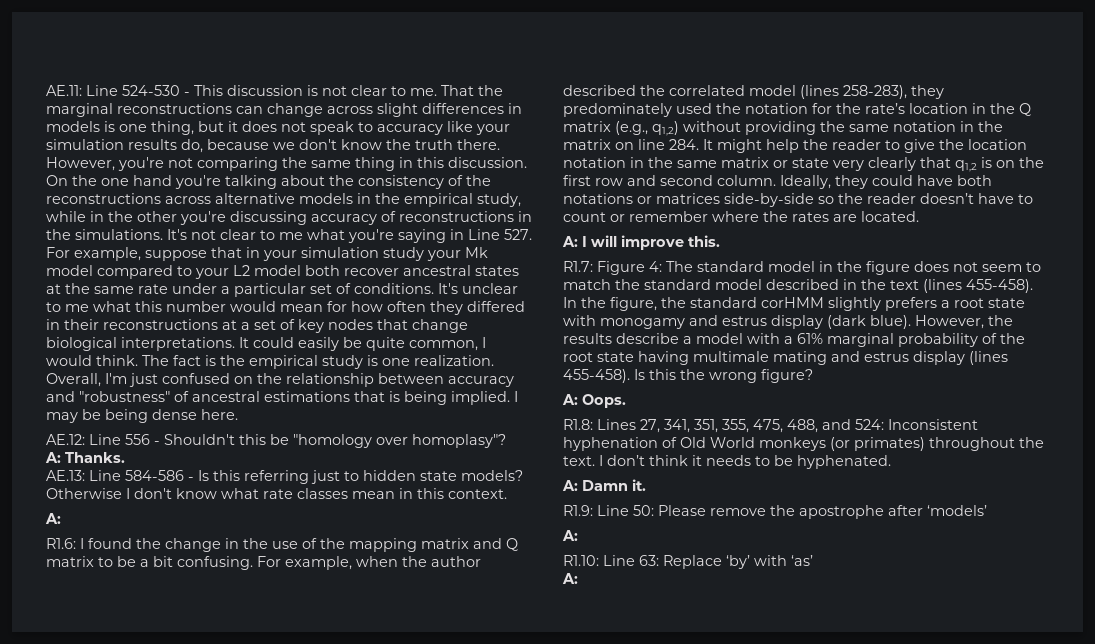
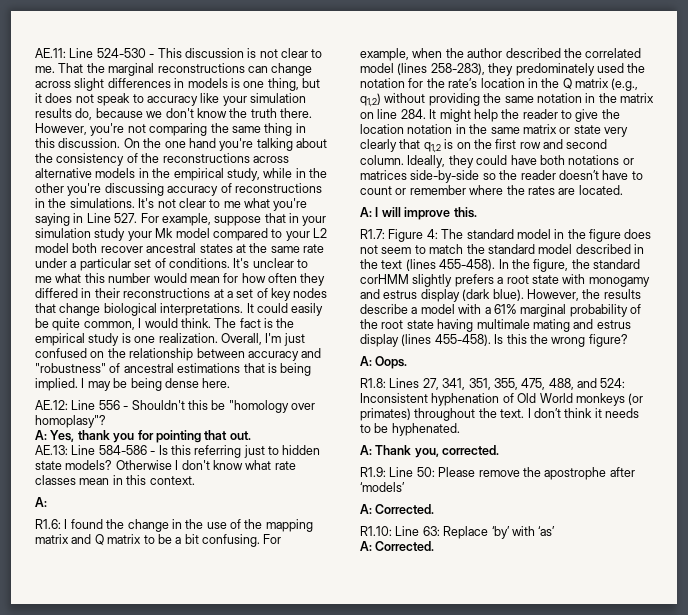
- A: Thanks.
+ A: Yes, thank you for pointing that out.
- A: Damn it.
+ A: Thank you, corrected.
  R1.9: Line 50: Please remove the apostrophe after ‘models’
- A:
+ A: Corrected.
  R1.10: Line 63: Replace ‘by’ with ‘as’
- A:
+ A: Corrected.

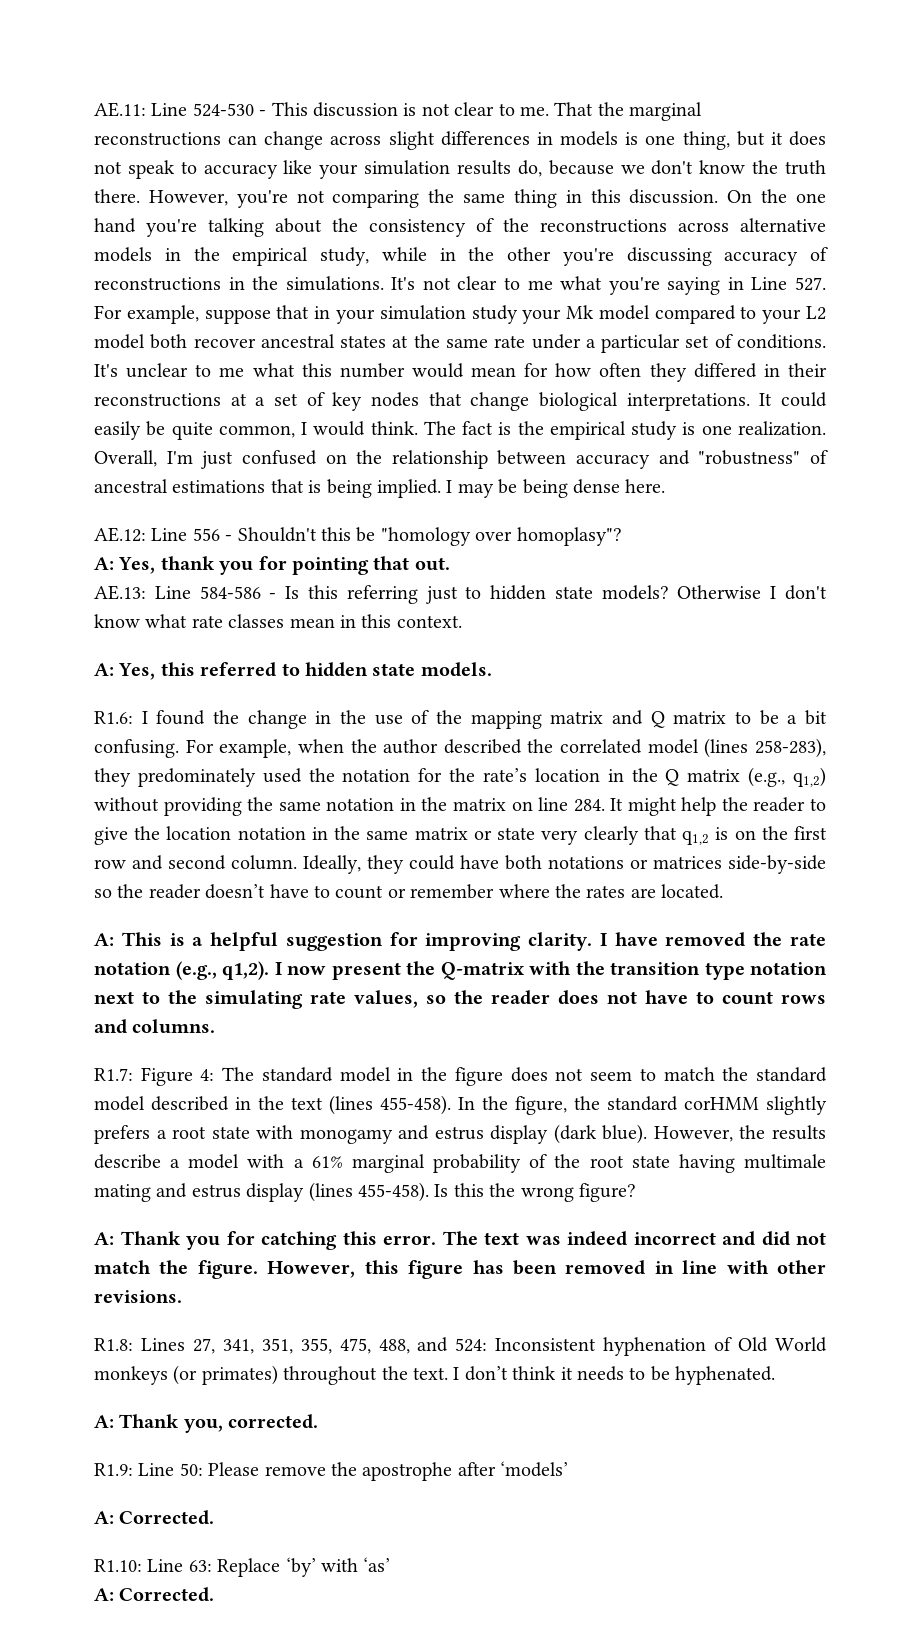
  Otherwise I don't know what rate classes mean in this context.
- A:
+ A: Yes, this referred to hidden state models.
- A: I will improve this.
+ A: This is a helpful suggestion for improving clarity. I have removed the rate notation (e.g., q1,2). I now present the Q-matrix with the transition type notation next to the simulating rate values, so the reader does not have to count rows and columns.
- A: Oops.
+ A: Thank you for catching this error. The text was indeed incorrect and did not match the figure. However, this figure has been removed in line with other revisions.

